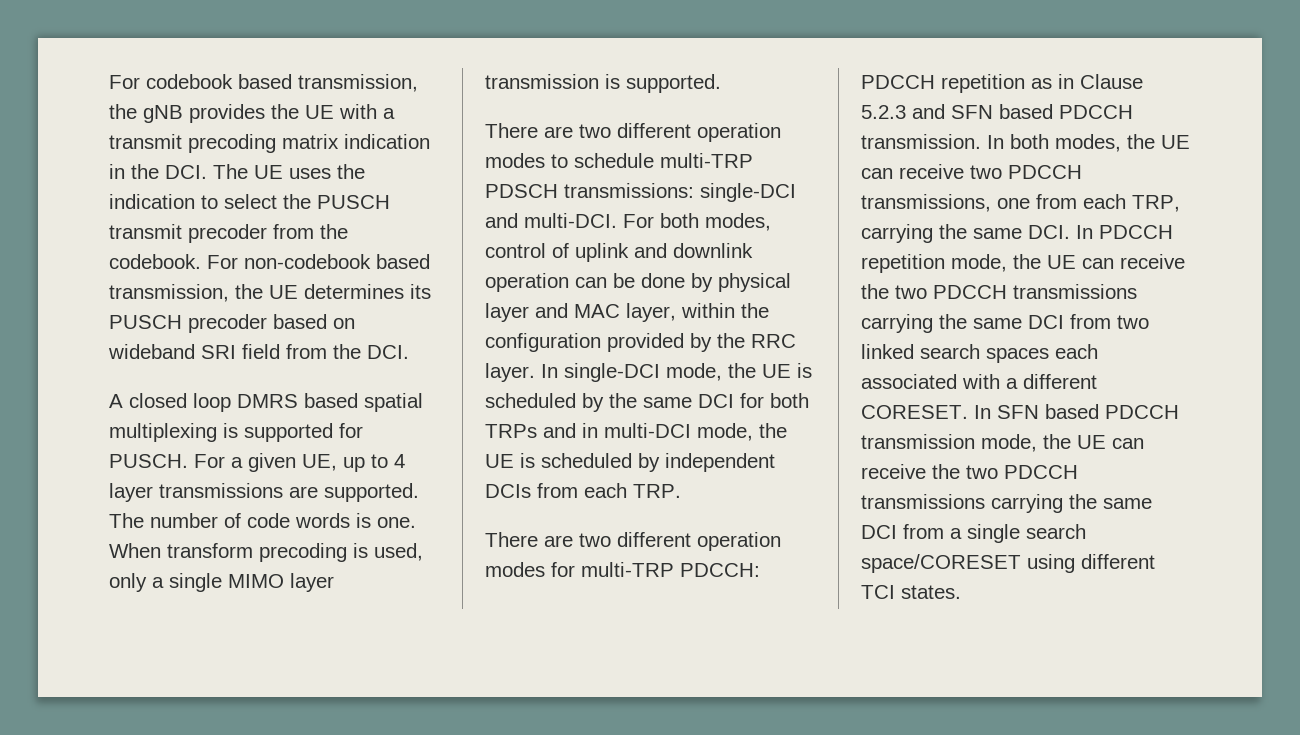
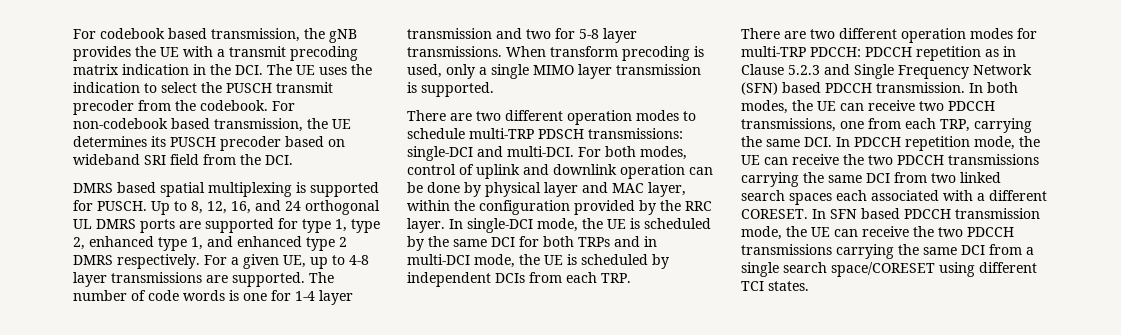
- A closed loop DMRS based spatial multiplexing is supported for PUSCH.
+ DMRS based spatial multiplexing is supported for PUSCH.
+ Up to 8, 12, 16, and 24 orthogonal UL DMRS ports are supported for type 1, type 2, enhanced type 1, and enhanced type 2 DMRS respectively.
- For a given UE, up to 4 layer transmissions are supported.
+ For a given UE, up to 4-8 layer transmissions are supported.
- The number of code words is one.
+ The number of code words is one for 1-4 layer transmission and two for 5-8 layer transmissions.
- There are two different operation modes for multi-TRP PDCCH: PDCCH repetition as in Clause 5.2.3 and SFN based PDCCH transmission.
+ There are two different operation modes for multi-TRP PDCCH: PDCCH repetition as in Clause 5.2.3 and Single Frequency Network (SFN) based PDCCH transmission.

